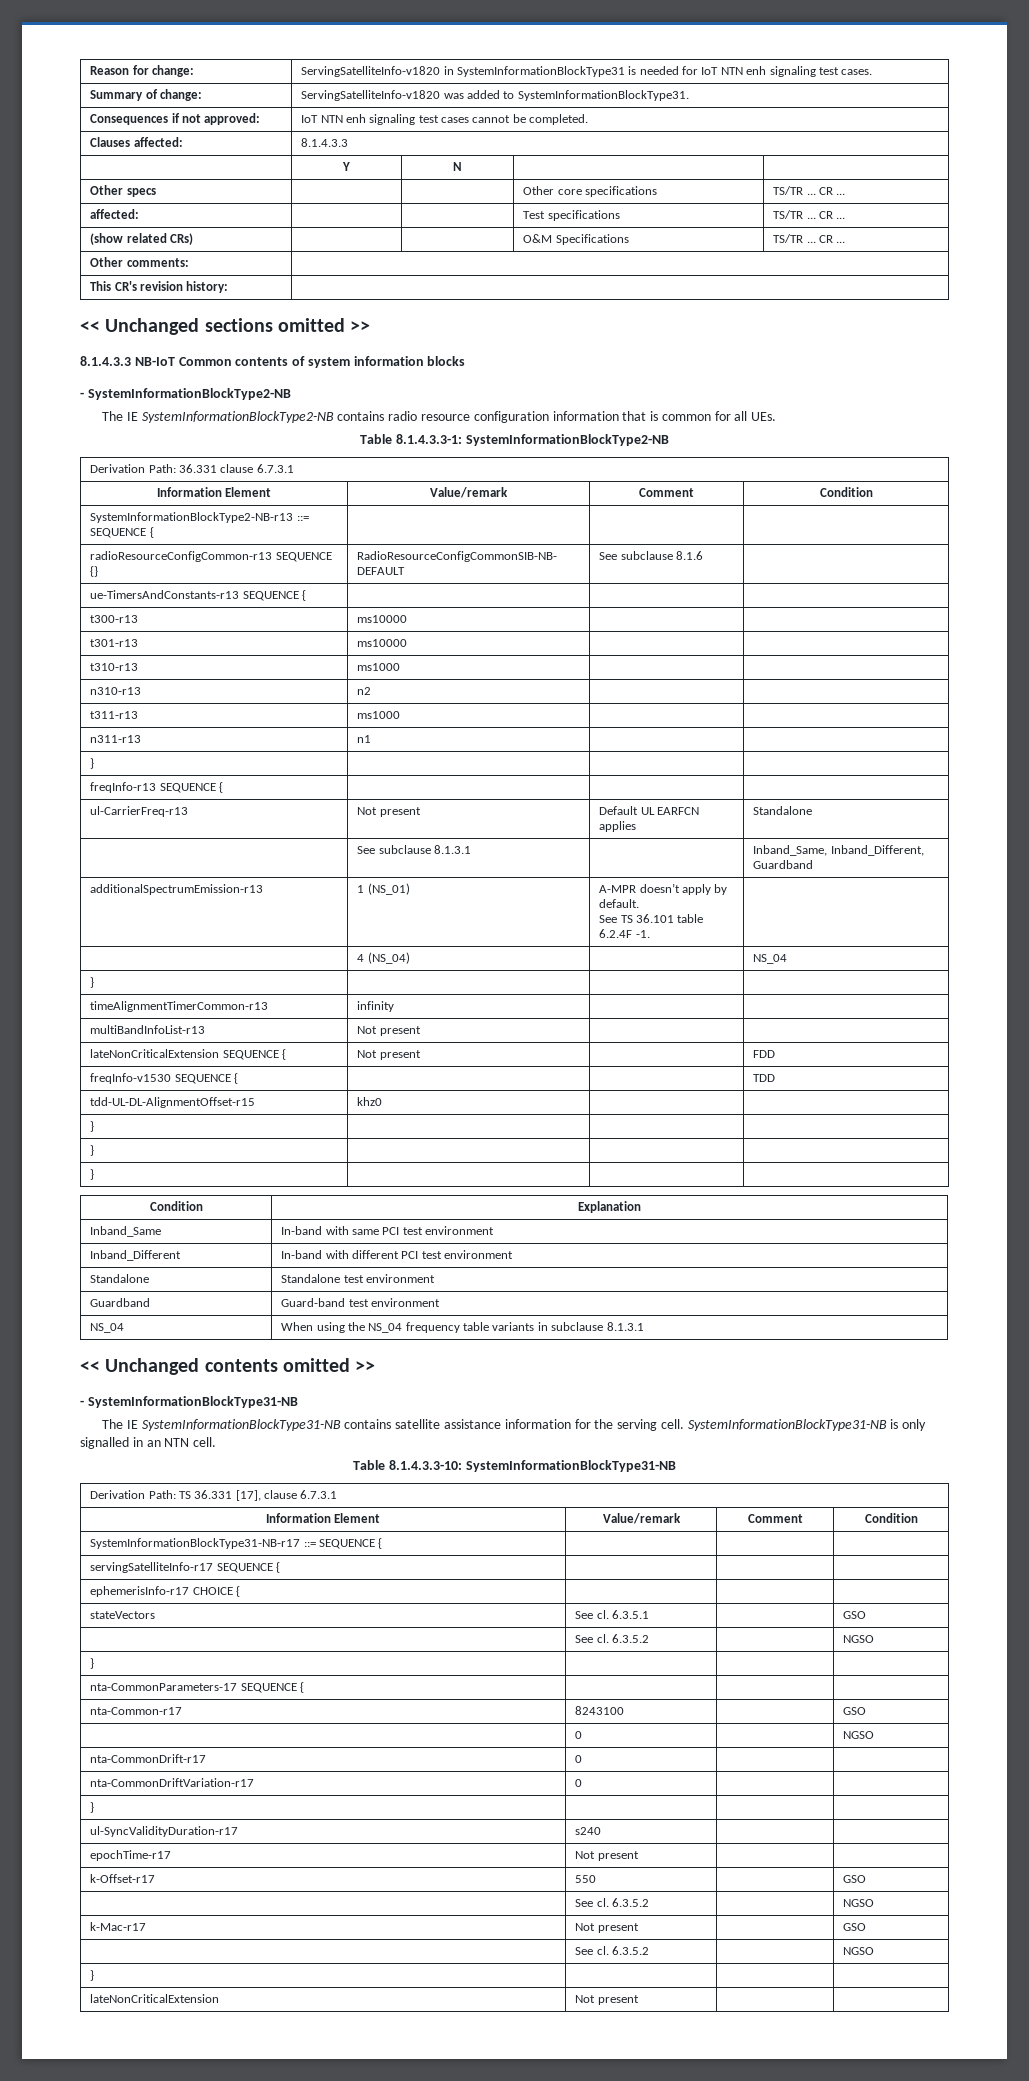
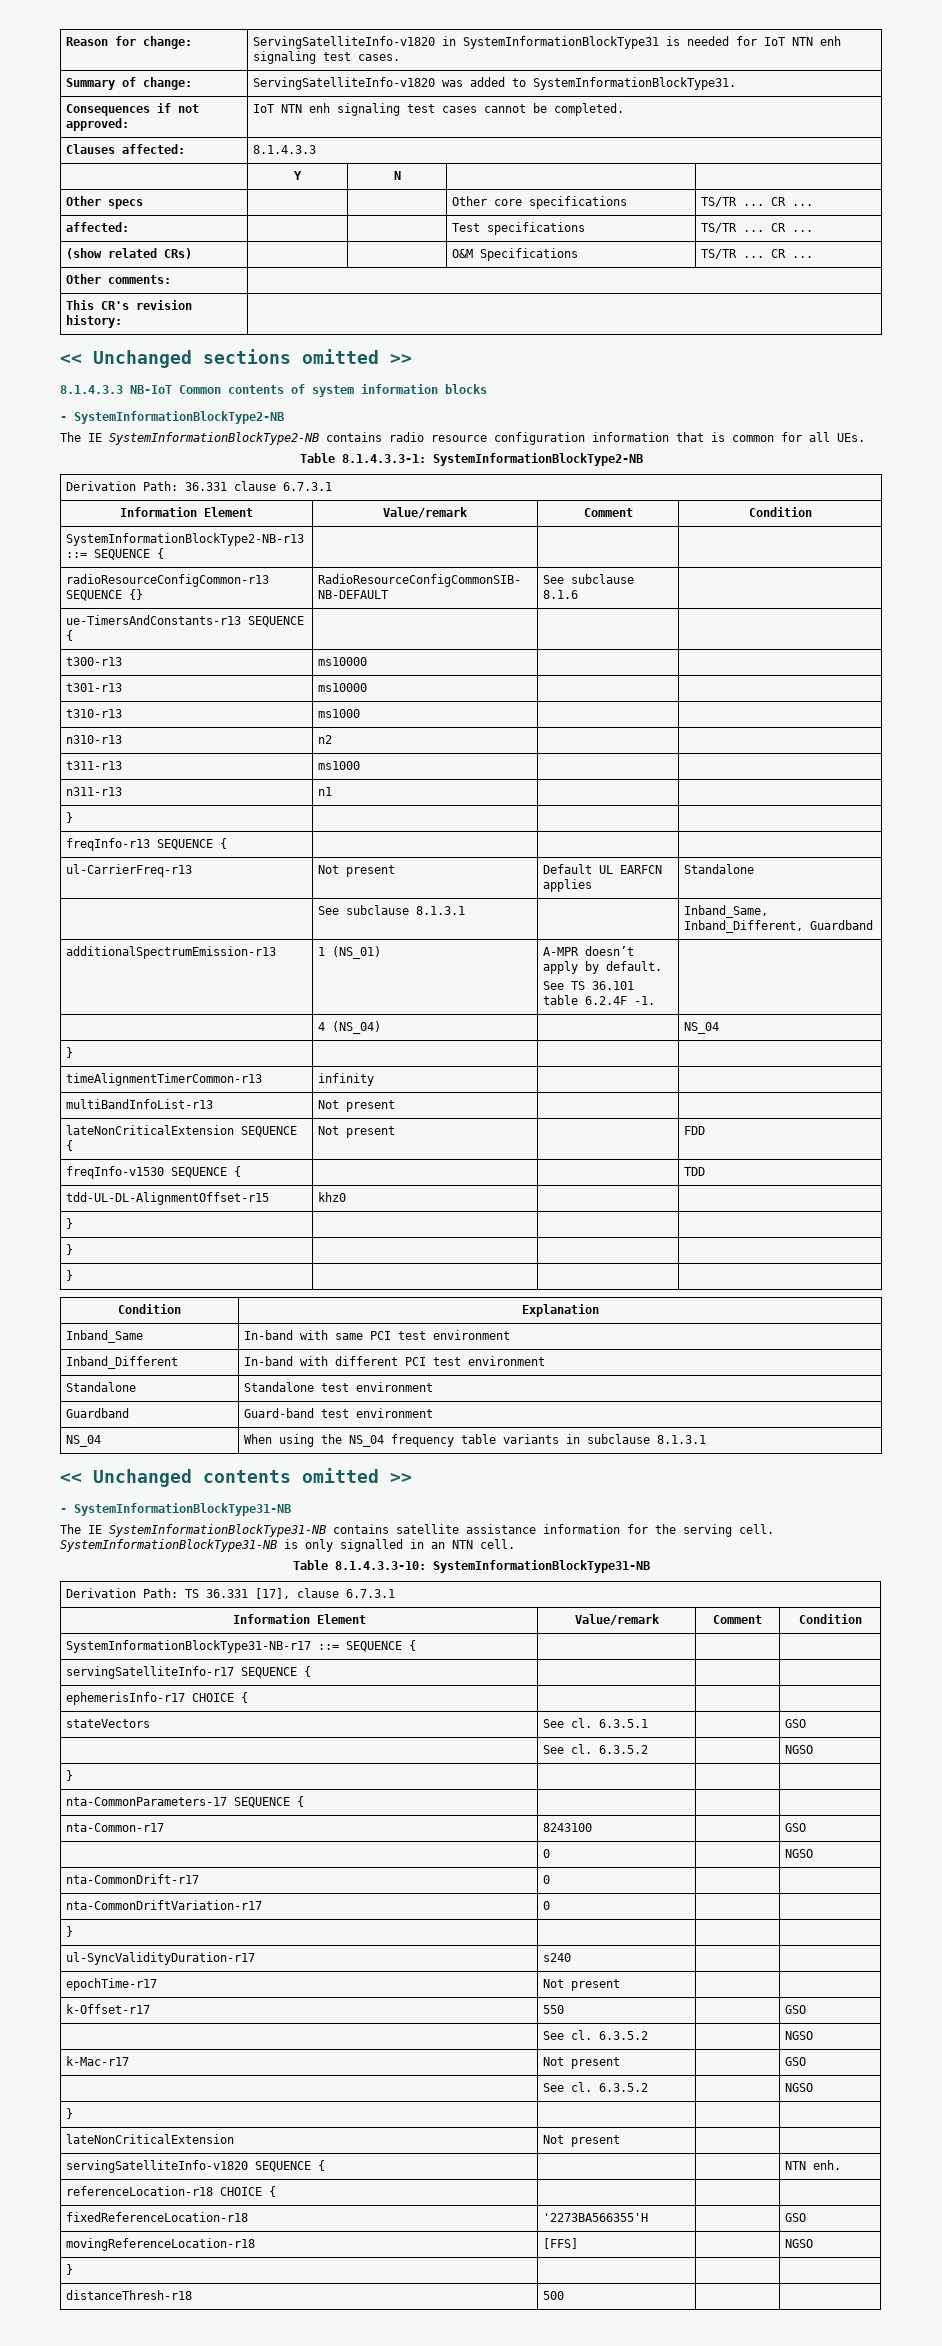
+ servingSatelliteInfo-v1820 SEQUENCE { | | | NTN enh.
+ referenceLocation-r18 CHOICE { | | |
+ fixedReferenceLocation-r18 | '2273BA566355'H | | GSO
+ movingReferenceLocation-r18 | [FFS] | | NGSO
+ } | | |
+ distanceThresh-r18 | 500 | |

